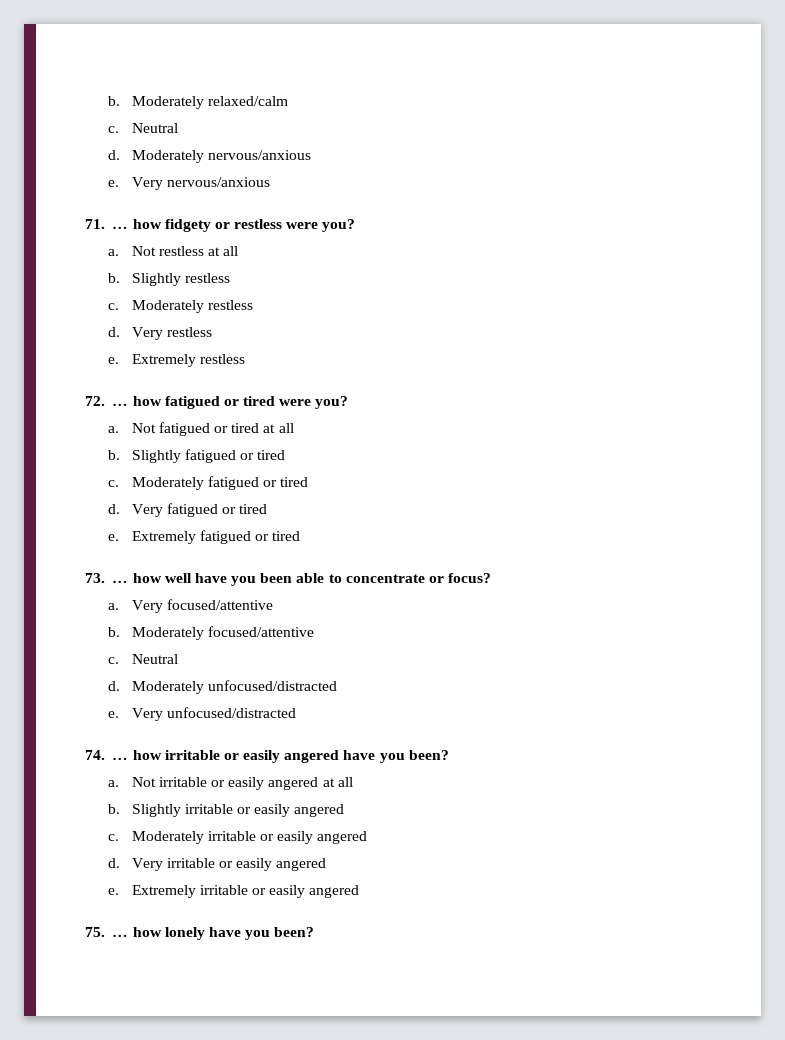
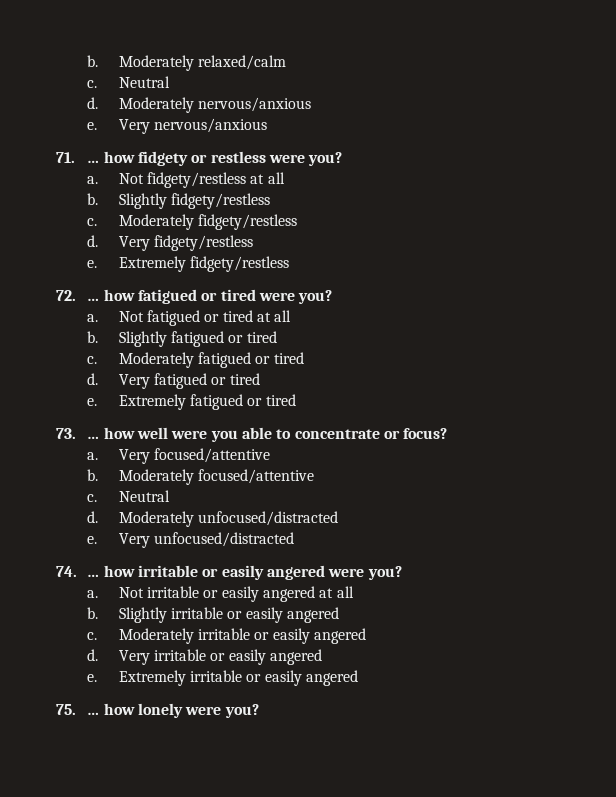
- Not restless at all
- b. Slightly restless
- c. Moderately restless
- d. Very restless
- e. Extremely restless
+ Not fidgety/restless at all
+ b. Slightly fidgety/restless
+ c. Moderately fidgety/restless
+ d. Very fidgety/restless
+ e. Extremely fidgety/restless
- 73. … how well have you been able to concentrate or focus?
+ 73. … how well were you able to concentrate or focus?
- 74. … how irritable or easily angered have you been?
+ 74. … how irritable or easily angered were you?
- 75. … how lonely have you been?
+ 75. … how lonely were you?

